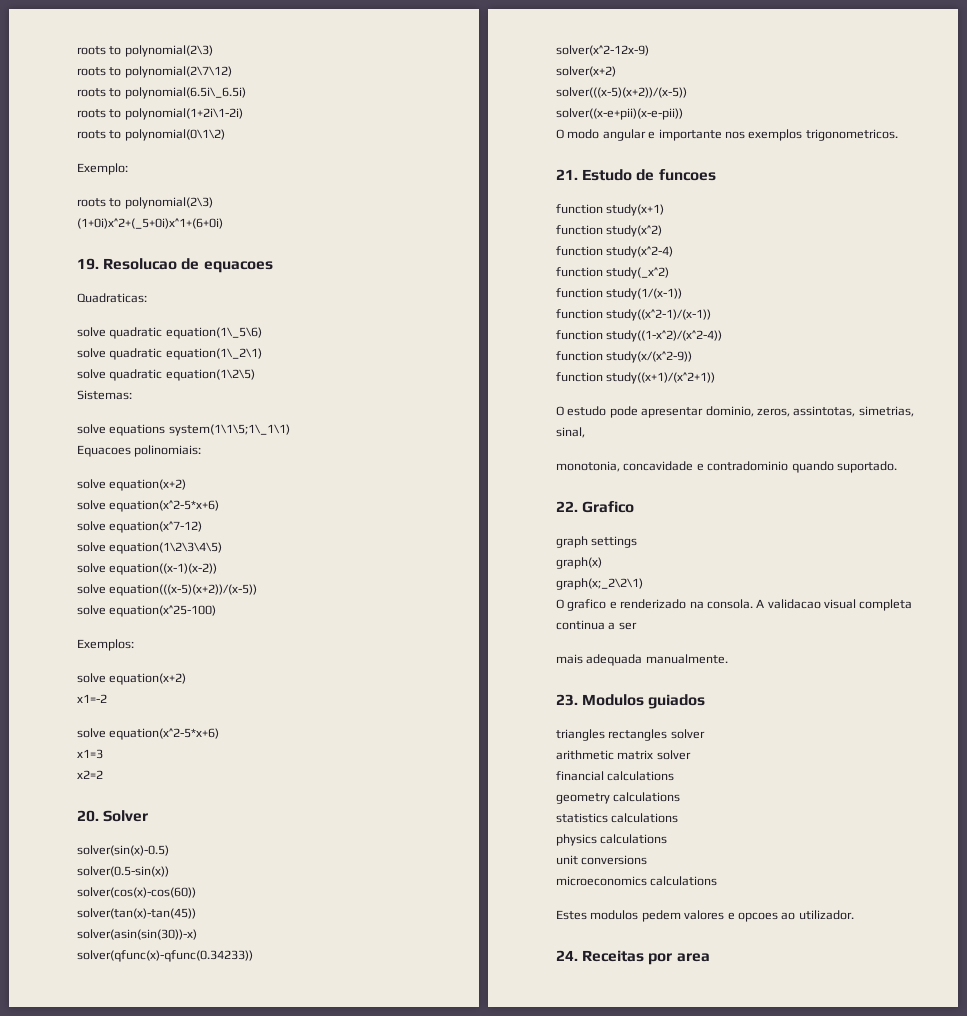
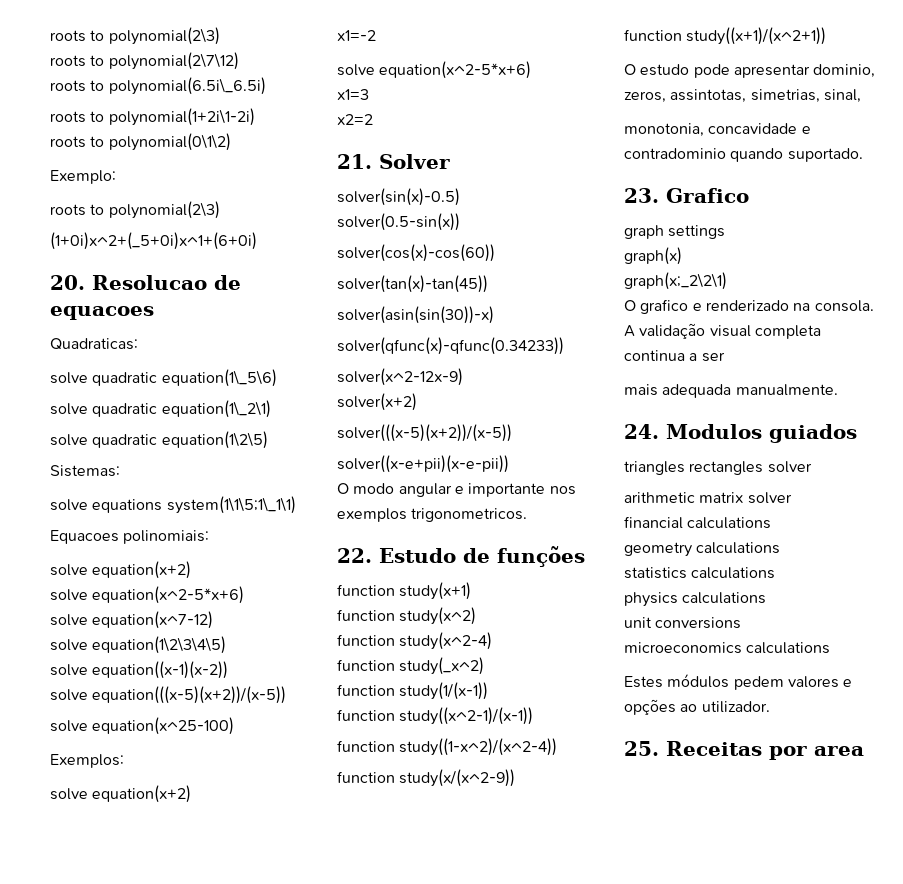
- 19. Resolucao de equacoes
+ 20. Resolucao de equacoes
- 20. Solver
+ 21. Solver
- 21. Estudo de funcoes
+ 22. Estudo de funções
- 22. Grafico
+ 23. Grafico
- A validacao visual completa continua a ser
+ A validação visual completa continua a ser
- 23. Modulos guiados
+ 24. Modulos guiados
- Estes modulos pedem valores e opcoes ao utilizador.
+ Estes módulos pedem valores e opções ao utilizador.
- 24. Receitas por area
+ 25. Receitas por area

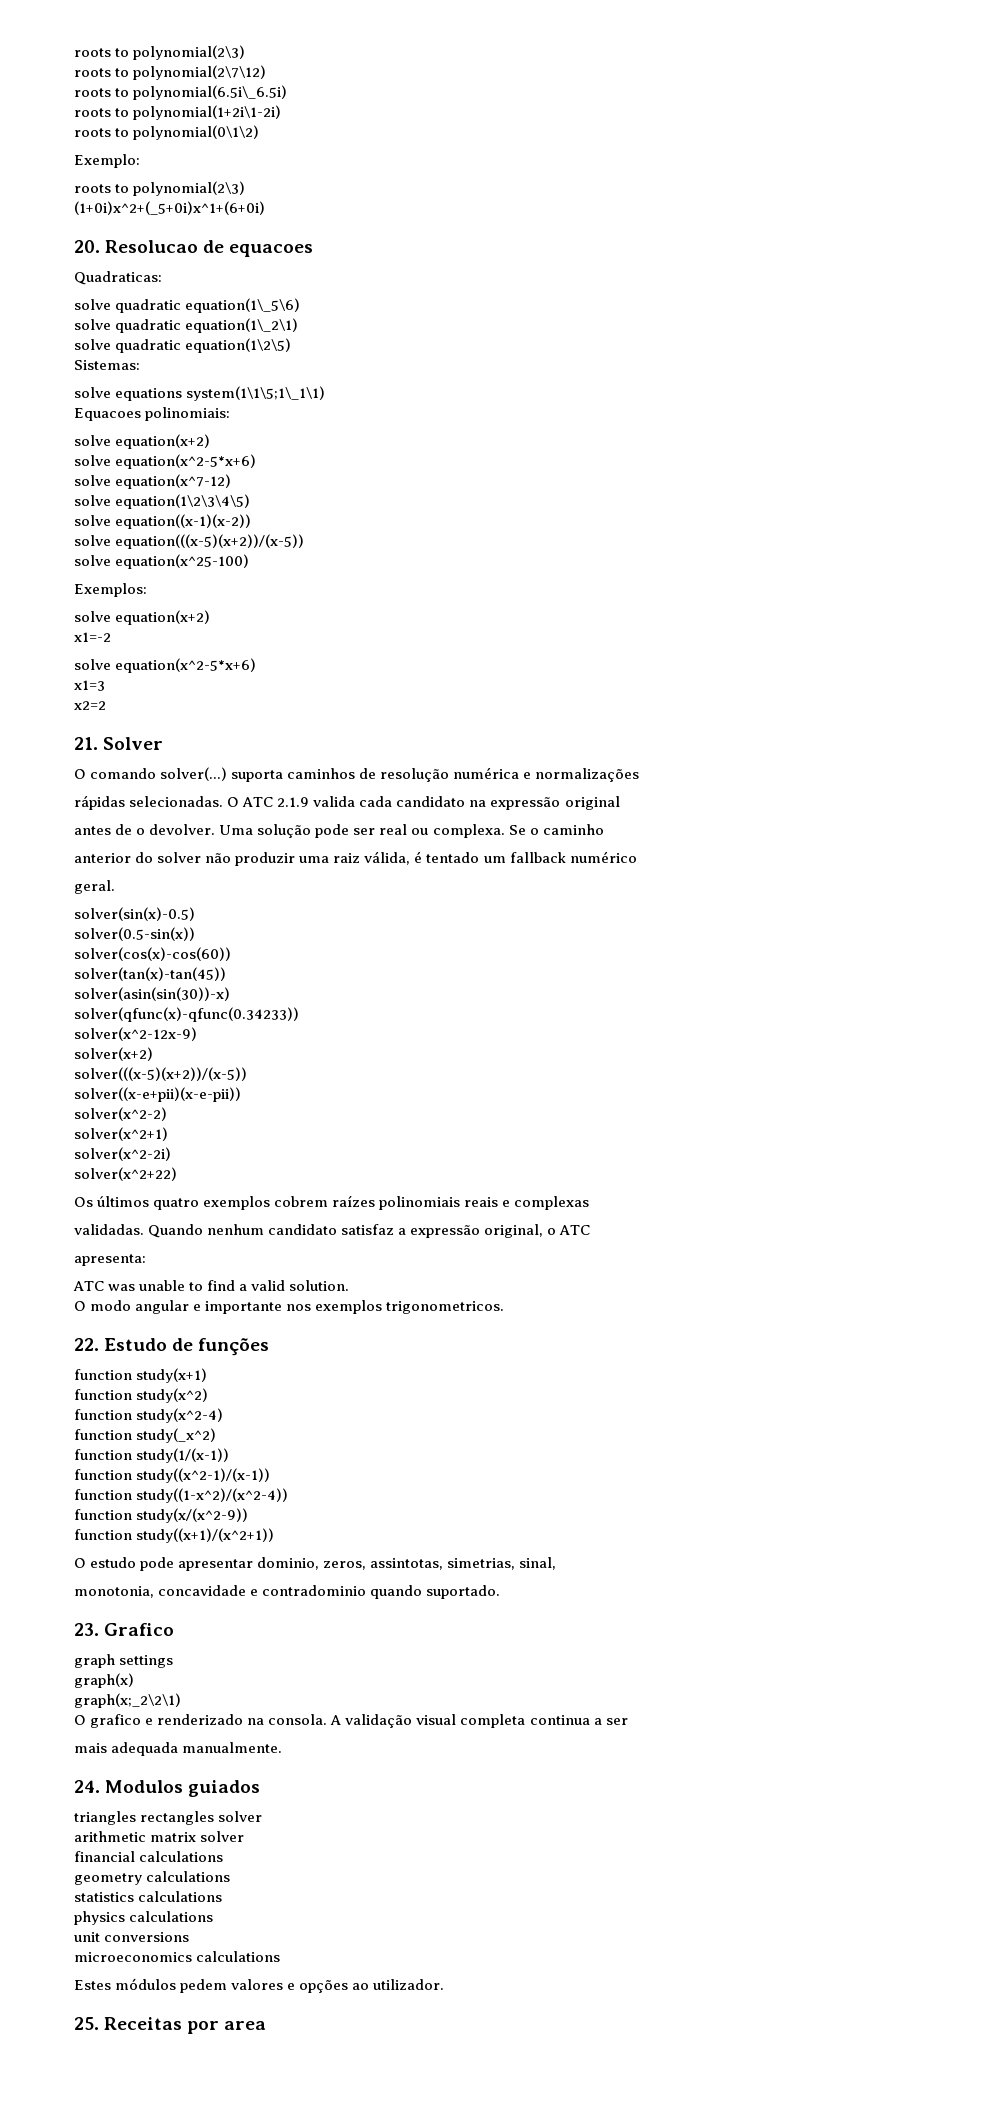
+ O comando solver(...) suporta caminhos de resolução numérica e normalizações
+ rápidas selecionadas. O ATC 2.1.9 valida cada candidato na expressão original
+ antes de o devolver. Uma solução pode ser real ou complexa. Se o caminho
+ anterior do solver não produzir uma raiz válida, é tentado um fallback numérico
+ geral.
+ solver(x^2-2)
+ solver(x^2+1)
+ solver(x^2-2i)
+ solver(x^2+22)
+ Os últimos quatro exemplos cobrem raízes polinomiais reais e complexas
+ validadas. Quando nenhum candidato satisfaz a expressão original, o ATC
+ apresenta:
+ ATC was unable to find a valid solution.

